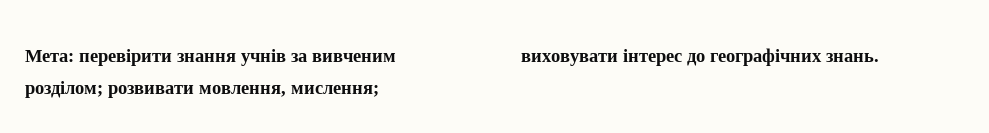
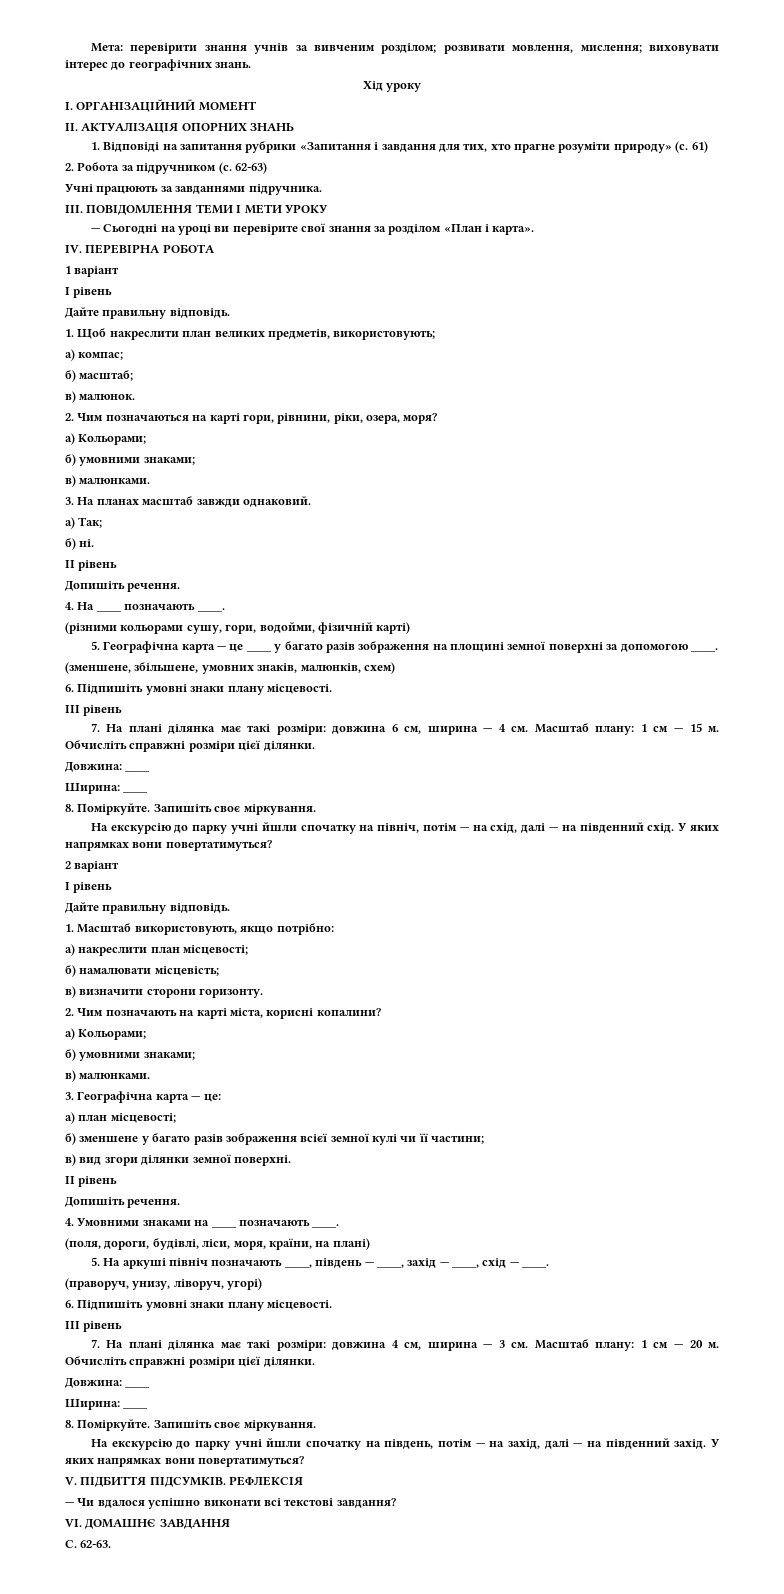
+ Хід уроку
+ I. ОРГАНІЗАЦІЙНИЙ МОМЕНТ
+ II. АКТУАЛІЗАЦІЯ ОПОРНИХ ЗНАНЬ
+ 1. Відповіді на запитання рубрики «Запитання і завдання для тих, хто прагне розуміти природу» (с. 61)
+ 2. Робота за підручником (с. 62-63)
+ Учні працюють за завданнями підручника.
+ III. ПОВІДОМЛЕННЯ ТЕМИ І МЕТИ УРОКУ
+ — Сьогодні на уроці ви перевірите свої знання за розділом «План і карта».
+ IV. ПЕРЕВІРНА РОБОТА
+ 1 варіант
+ I рівень
+ Дайте правильну відповідь.
+ 1. Щоб накреслити план великих предметів, використовують;
+ а) компас;
+ б) масштаб;
+ в) малюнок.
+ 2. Чим позначаються на карті гори, рівнини, ріки, озера, моря?
+ а) Кольорами;
+ б) умовними знаками;
+ в) малюнками.
+ 3. На планах масштаб завжди однаковий.
+ а) Так;
+ б) ні.
+ II рівень
+ Допишіть речення.
+ 4. На ____ позначають ____.
+ (різними кольорами сушу, гори, водойми, фізичній карті)
+ 5. Географічна карта — це ____ у багато разів зображення на площині земної поверхні за допомогою ____.
+ (зменшене, збільшене, умовних знаків, малюнків, схем)
+ 6. Підпишіть умовні знаки плану місцевості.
+ III рівень
+ 7. На плані ділянка має такі розміри: довжина 6 см, ширина — 4 см. Масштаб плану: 1 см — 15 м. Обчисліть справжні розміри цієї ділянки.
+ Довжина: ____
+ Ширина: ____
+ 8. Поміркуйте. Запишіть своє міркування.
+ На екскурсію до парку учні йшли спочатку на північ, потім — на схід, далі — на південний схід. У яких напрямках вони повертатимуться?
+ 2 варіант
+ I рівень
+ Дайте правильну відповідь.
+ 1. Масштаб використовують, якщо потрібно:
+ а) накреслити план місцевості;
+ б) намалювати місцевість;
+ в) визначити сторони горизонту.
+ 2. Чим позначають на карті міста, корисні копалини?
+ а) Кольорами;
+ б) умовними знаками;
+ в) малюнками.
+ 3. Географічна карта — це:
+ а) план місцевості;
+ б) зменшене у багато разів зображення всієї земної кулі чи її частини;
+ в) вид згори ділянки земної поверхні.
+ II рівень
+ Допишіть речення.
+ 4. Умовними знаками на ____ позначають ____.
+ (поля, дороги, будівлі, ліси, моря, країни, на плані)
+ 5. На аркуші північ позначають ____, південь — ____, захід — ____, схід — ____.
+ (праворуч, унизу, ліворуч, угорі)
+ 6. Підпишіть умовні знаки плану місцевості.
+ III рівень
+ 7. На плані ділянка має такі розміри: довжина 4 см, ширина — 3 см. Масштаб плану: 1 см — 20 м. Обчисліть справжні розміри цієї ділянки.
+ Довжина: ____
+ Ширина: ____
+ 8. Поміркуйте. Запишіть своє міркування.
+ На екскурсію до парку учні йшли спочатку на південь, потім — на захід, далі — на південний захід. У яких напрямках вони повертатимуться?
+ V. ПІДБИТТЯ ПІДСУМКІВ. РЕФЛЕКСІЯ
+ — Чи вдалося успішно виконати всі текстові завдання?
+ VI. ДОМАШНЄ ЗАВДАННЯ
+ С. 62-63.

